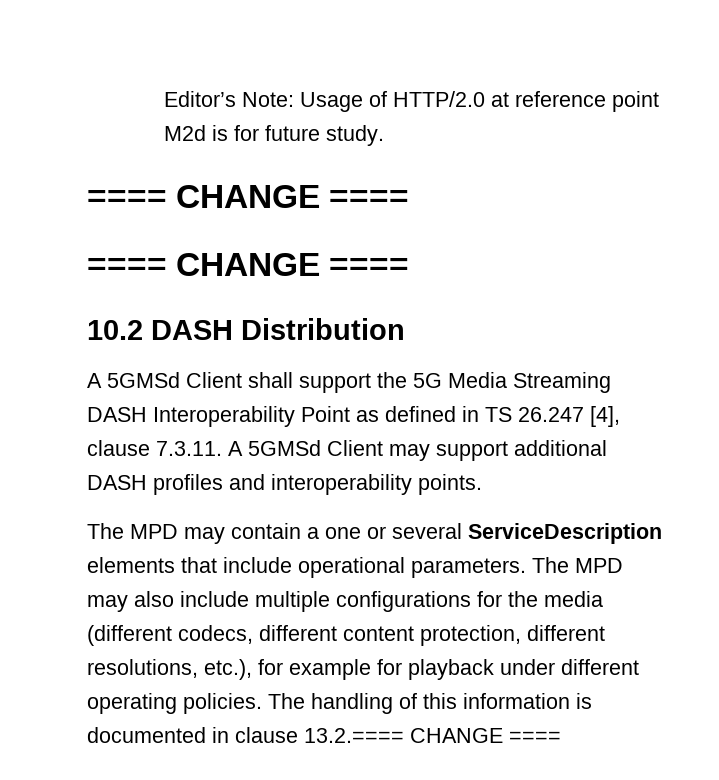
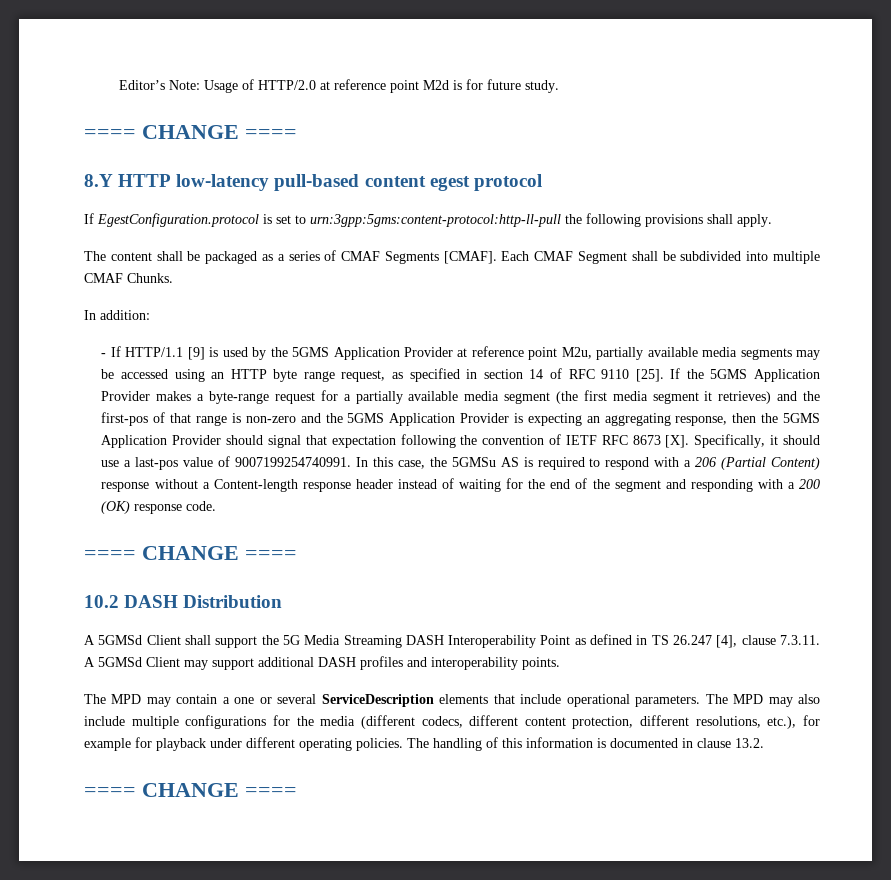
+ 8.Y HTTP low-latency pull-based content egest protocol
+ If EgestConfiguration.protocol is set to urn:3gpp:5gms:content-protocol:http-ll-pull the following provisions shall apply.
+ The content shall be packaged as a series of CMAF Segments [CMAF]. Each CMAF Segment shall be subdivided into multiple CMAF Chunks.
+ In addition:
+ - If HTTP/1.1 [9] is used by the 5GMS Application Provider at reference point M2u, partially available media segments may be accessed using an HTTP byte range request, as specified in section 14 of RFC 9110 [25]. If the 5GMS Application Provider makes a byte-range request for a partially available media segment (the first media segment it retrieves) and the first-pos of that range is non-zero and the 5GMS Application Provider is expecting an aggregating response, then the 5GMS Application Provider should signal that expectation following the convention of IETF RFC 8673 [X]. Specifically, it should use a last-pos value of 9007199254740991. In this case, the 5GMSu AS is required to respond with a 206 (Partial Content) response without a Content-length response header instead of waiting for the end of the segment and responding with a 200 (OK) response code.
- The handling of this information is documented in clause 13.2.==== CHANGE ====
+ The handling of this information is documented in clause 13.2.
+ ==== CHANGE ====

